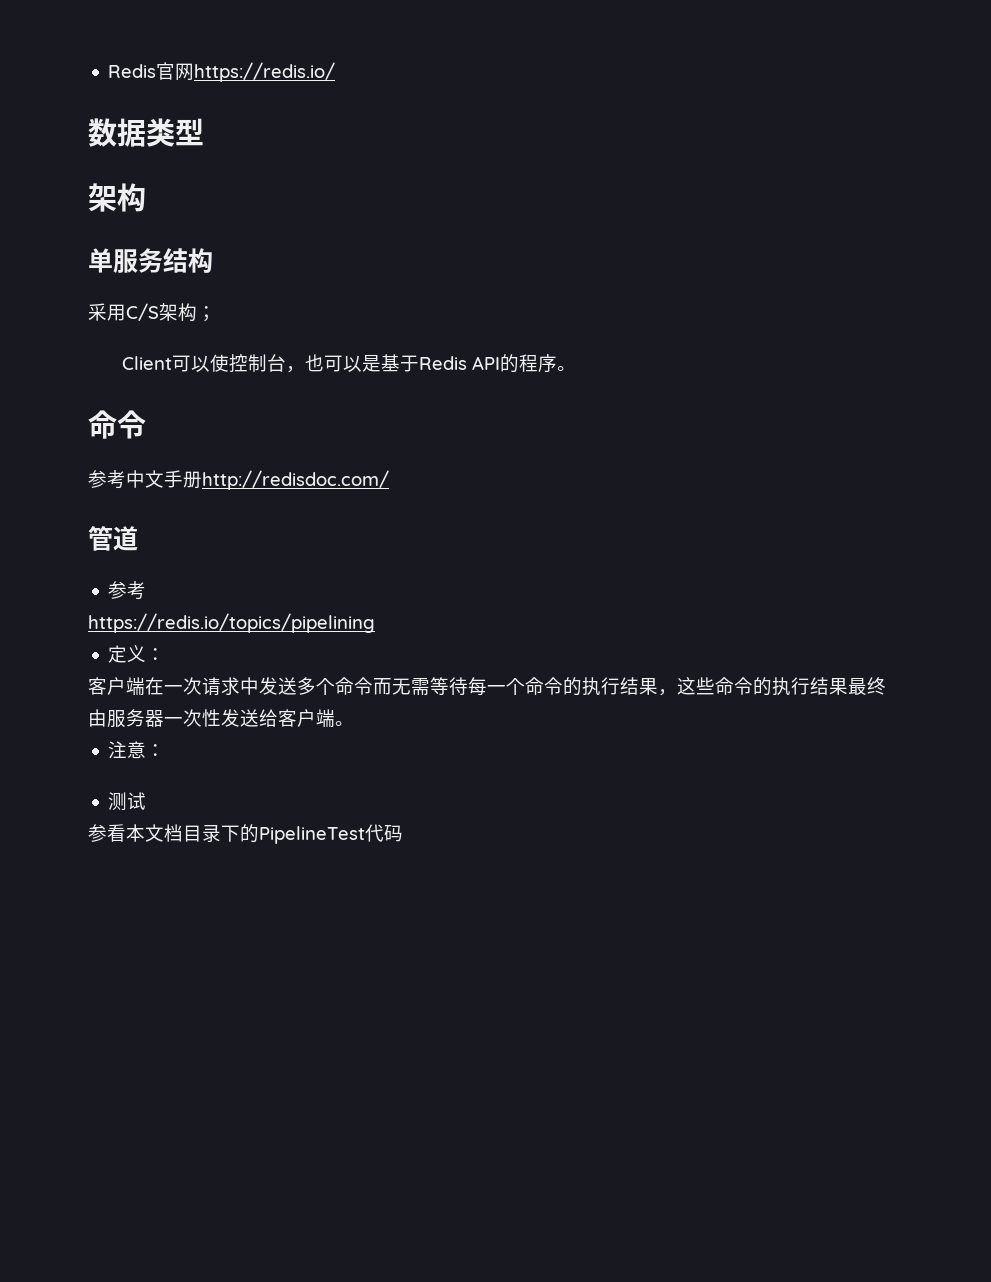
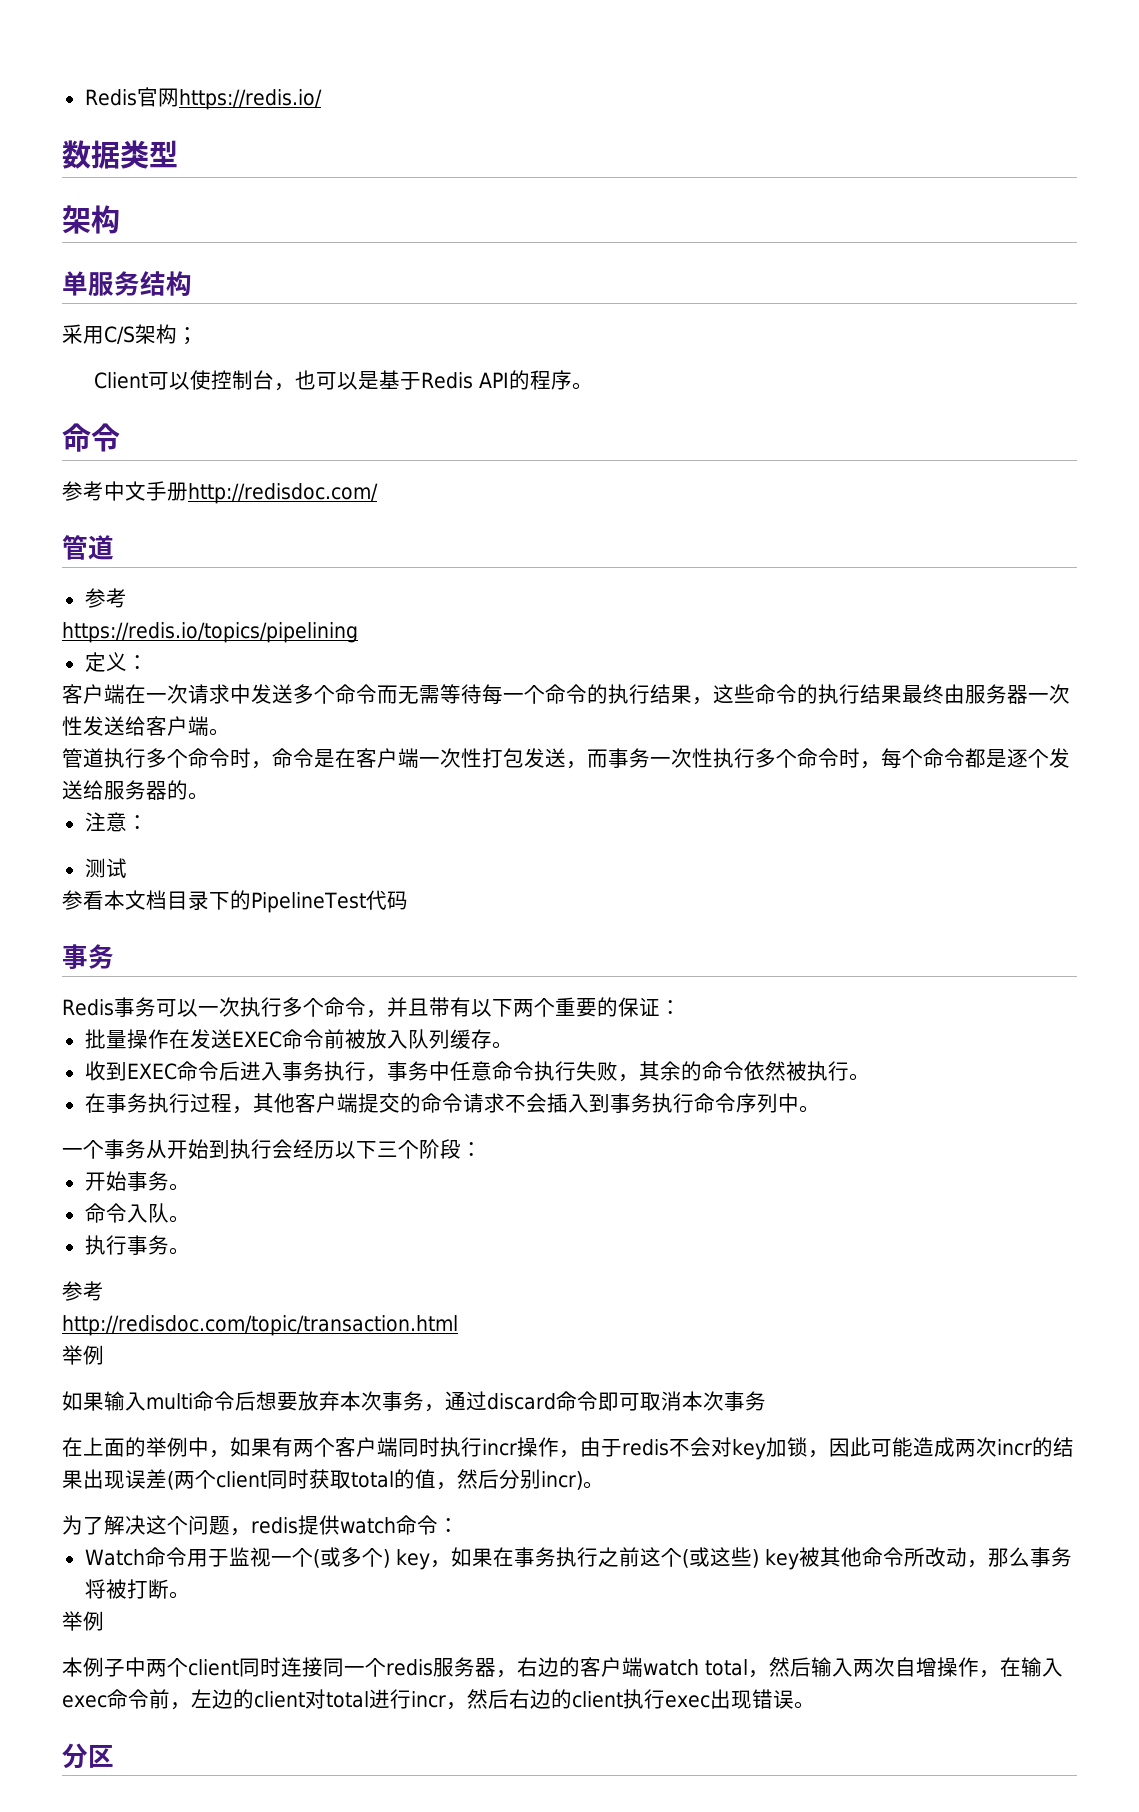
+ 管道执行多个命令时，命令是在客户端一次性打包发送，而事务一次性执行多个命令时，每个命令都是逐个发送给服务器的。
  参看本文档目录下的PipelineTest代码
+ 事务
+ Redis事务可以一次执行多个命令，并且带有以下两个重要的保证：
+ 批量操作在发送EXEC命令前被放入队列缓存。
+ 收到EXEC命令后进入事务执行，事务中任意命令执行失败，其余的命令依然被执行。
+ 在事务执行过程，其他客户端提交的命令请求不会插入到事务执行命令序列中。
+ 一个事务从开始到执行会经历以下三个阶段：
+ 开始事务。
+ 命令入队。
+ 执行事务。
+ 参考
+ http://redisdoc.com/topic/transaction.html
+ 举例
+ 如果输入multi命令后想要放弃本次事务，通过discard命令即可取消本次事务
+ 在上面的举例中，如果有两个客户端同时执行incr操作，由于redis不会对key加锁，因此可能造成两次incr的结果出现误差(两个client同时获取total的值，然后分别incr)。
+ 为了解决这个问题，redis提供watch命令：
+ Watch命令用于监视一个(或多个) key，如果在事务执行之前这个(或这些) key被其他命令所改动，那么事务将被打断。
+ 举例
+ 本例子中两个client同时连接同一个redis服务器，右边的客户端watch total，然后输入两次自增操作，在输入exec命令前，左边的client对total进行incr，然后右边的client执行exec出现错误。
+ 分区

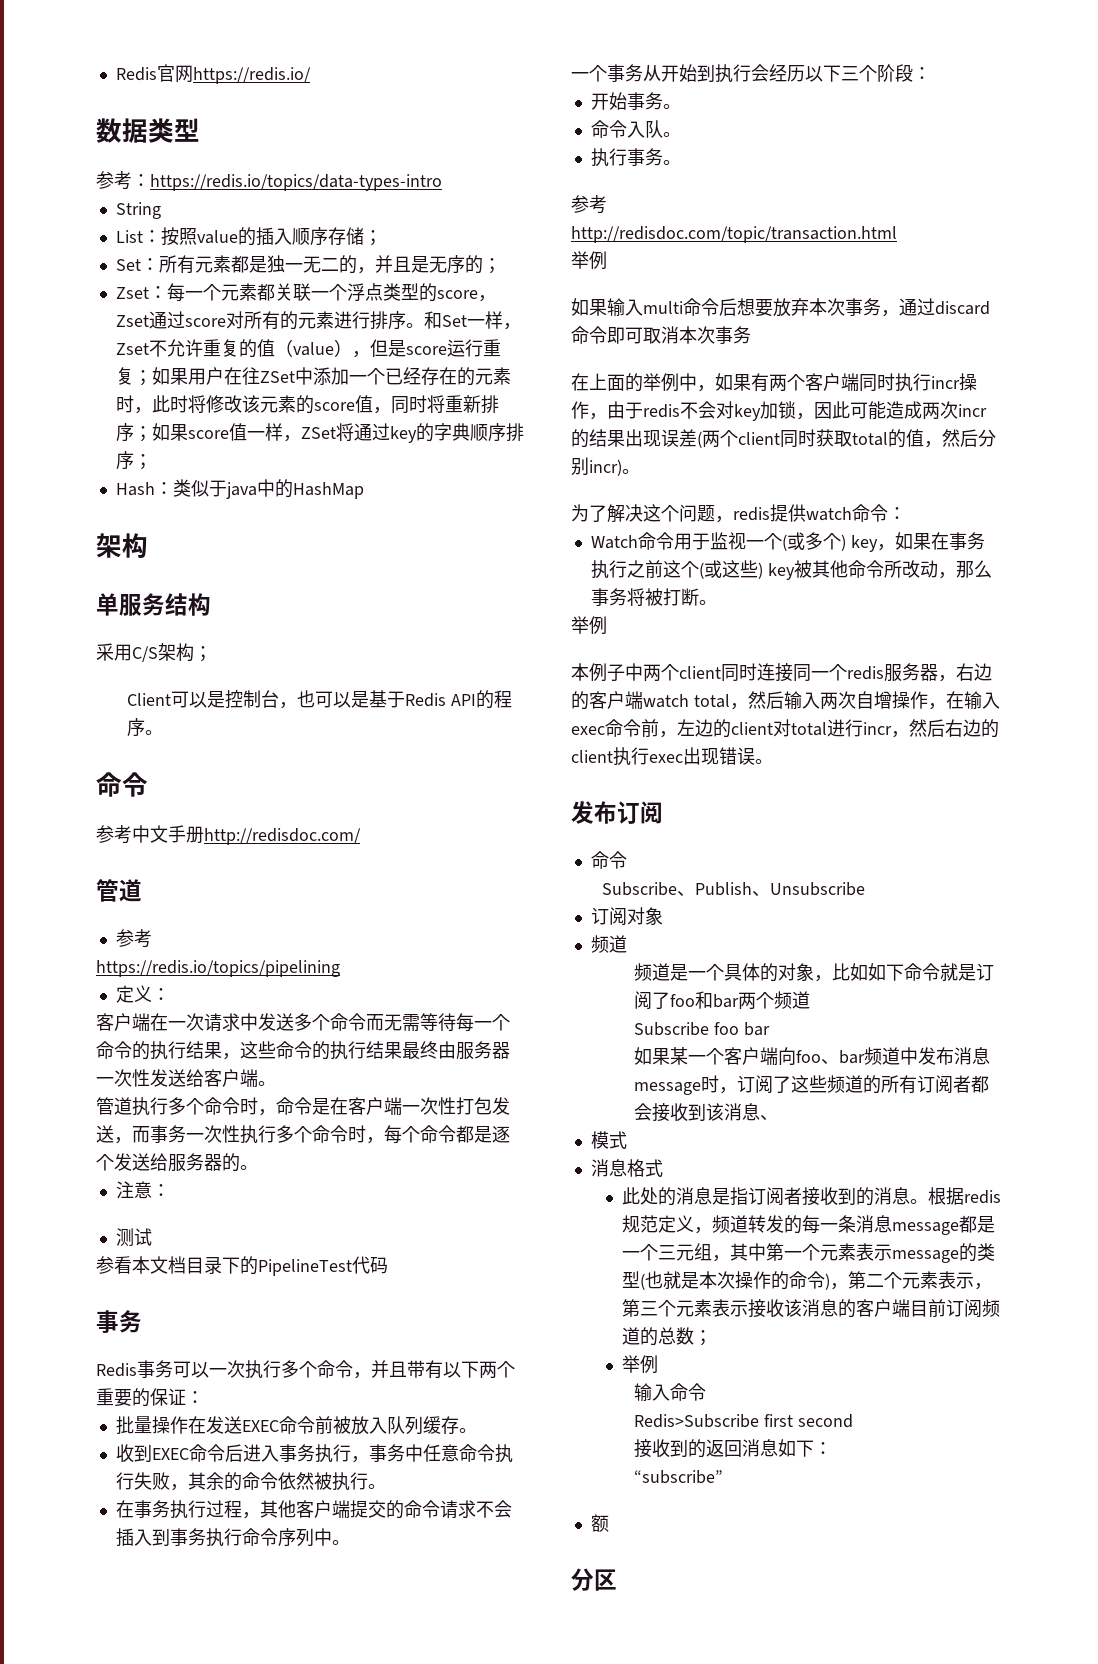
+ 参考：https://redis.io/topics/data-types-intro
+ String
+ List：按照value的插入顺序存储；
+ Set：所有元素都是独一无二的，并且是无序的；
+ Zset：每一个元素都关联一个浮点类型的score，Zset通过score对所有的元素进行排序。和Set一样，Zset不允许重复的值（value），但是score运行重复；如果用户在往ZSet中添加一个已经存在的元素时，此时将修改该元素的score值，同时将重新排序；如果score值一样，ZSet将通过key的字典顺序排序；
+ Hash：类似于java中的HashMap
- Client可以使控制台，也可以是基于Redis API的程序。
+ Client可以是控制台，也可以是基于Redis API的程序。
+ 发布订阅
+ 命令
+ Subscribe、Publish、Unsubscribe
+ 订阅对象
+ 频道
+ 频道是一个具体的对象，比如如下命令就是订阅了foo和bar两个频道
+ Subscribe foo bar
+ 如果某一个客户端向foo、bar频道中发布消息message时，订阅了这些频道的所有订阅者都会接收到该消息、
+ 模式
+ 消息格式
+ 此处的消息是指订阅者接收到的消息。根据redis规范定义，频道转发的每一条消息message都是一个三元组，其中第一个元素表示message的类型(也就是本次操作的命令)，第二个元素表示，第三个元素表示接收该消息的客户端目前订阅频道的总数；
+ 举例
+ 输入命令
+ Redis>Subscribe first second
+ 接收到的返回消息如下：
+ “subscribe”
+ 额

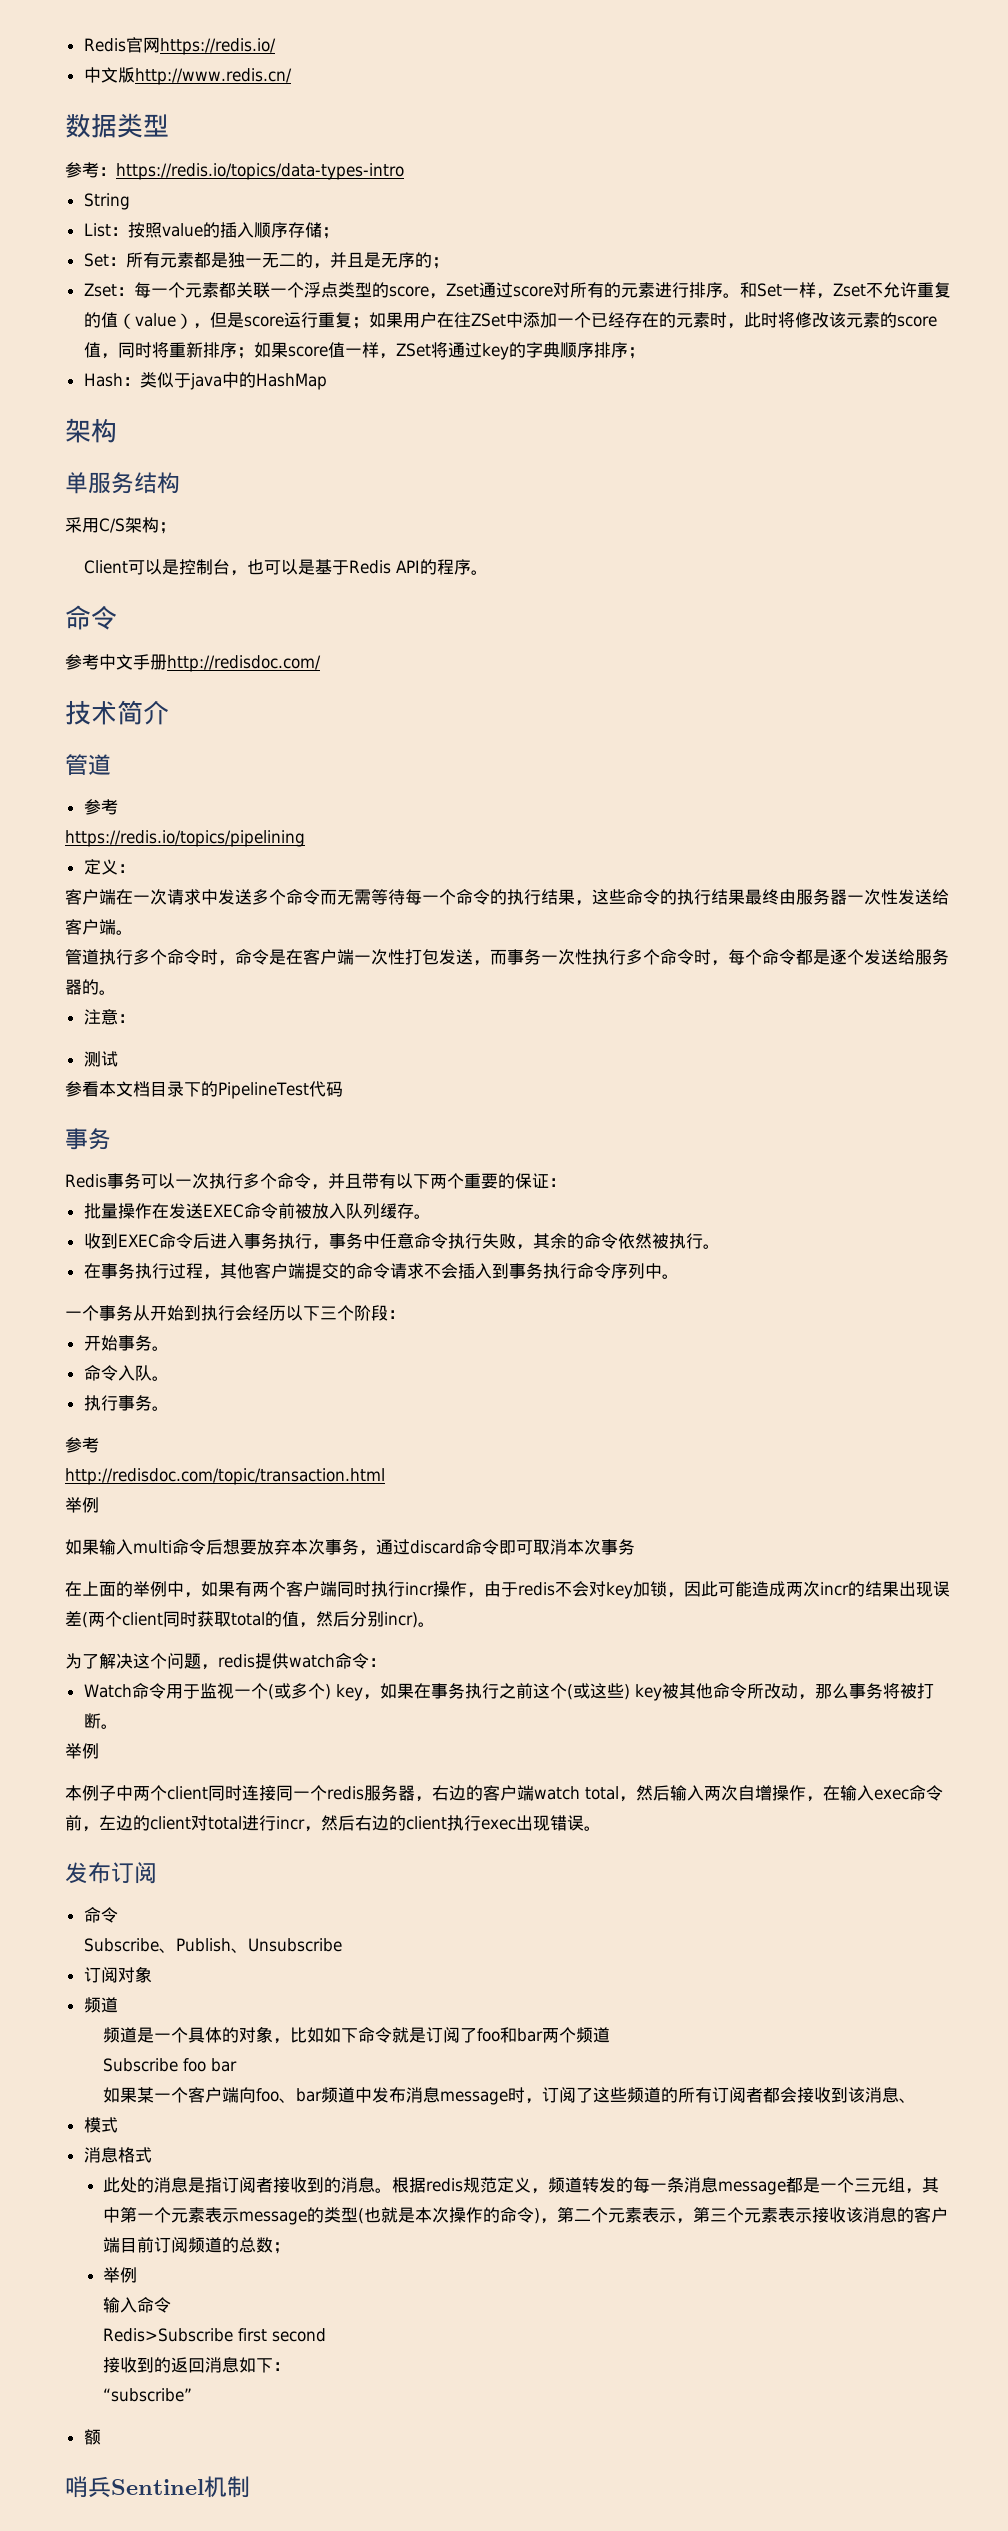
+ 中文版http://www.redis.cn/
+ 技术简介
- 分区
+ 哨兵Sentinel机制

